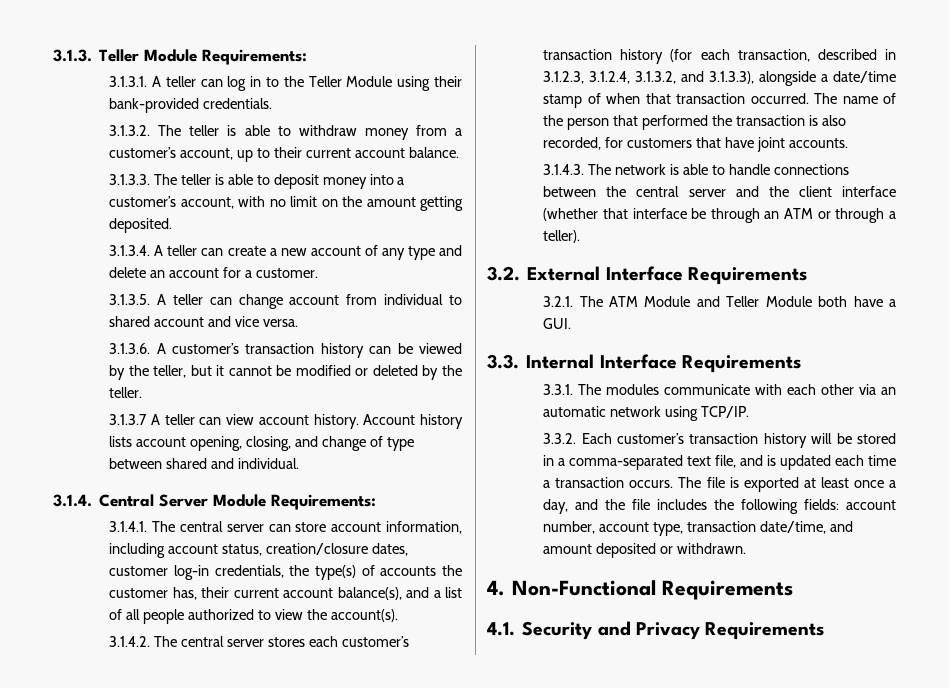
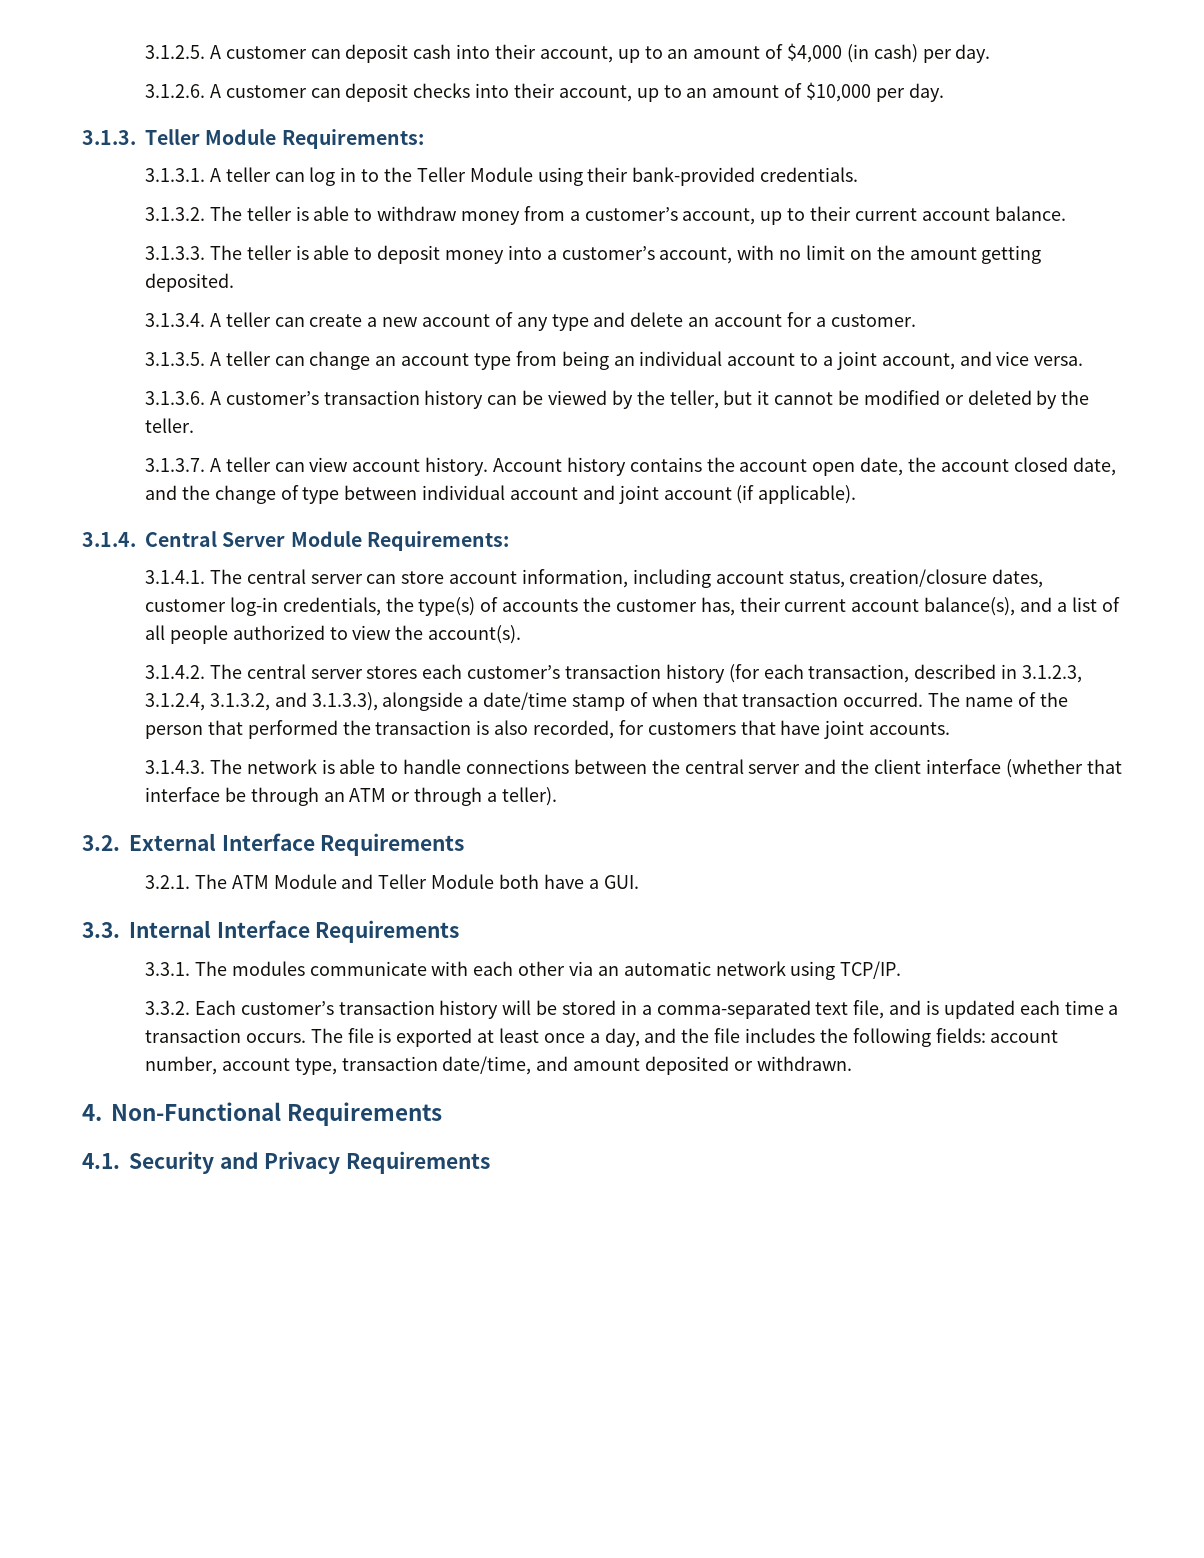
+ 3.1.2.5. A customer can deposit cash into their account, up to an amount of $4,000 (in cash) per day.
+ 3.1.2.6. A customer can deposit checks into their account, up to an amount of $10,000 per day.
- 3.1.3.5. A teller can change account from individual to shared account and vice versa.
+ 3.1.3.5. A teller can change an account type from being an individual account to a joint account, and vice versa.
- 3.1.3.7 A teller can view account history.
+ 3.1.3.7. A teller can view account history.
- Account history lists account opening, closing, and change of type between shared and individual.
+ Account history contains the account open date, the account closed date, and the change of type between individual account and joint account (if applicable).

